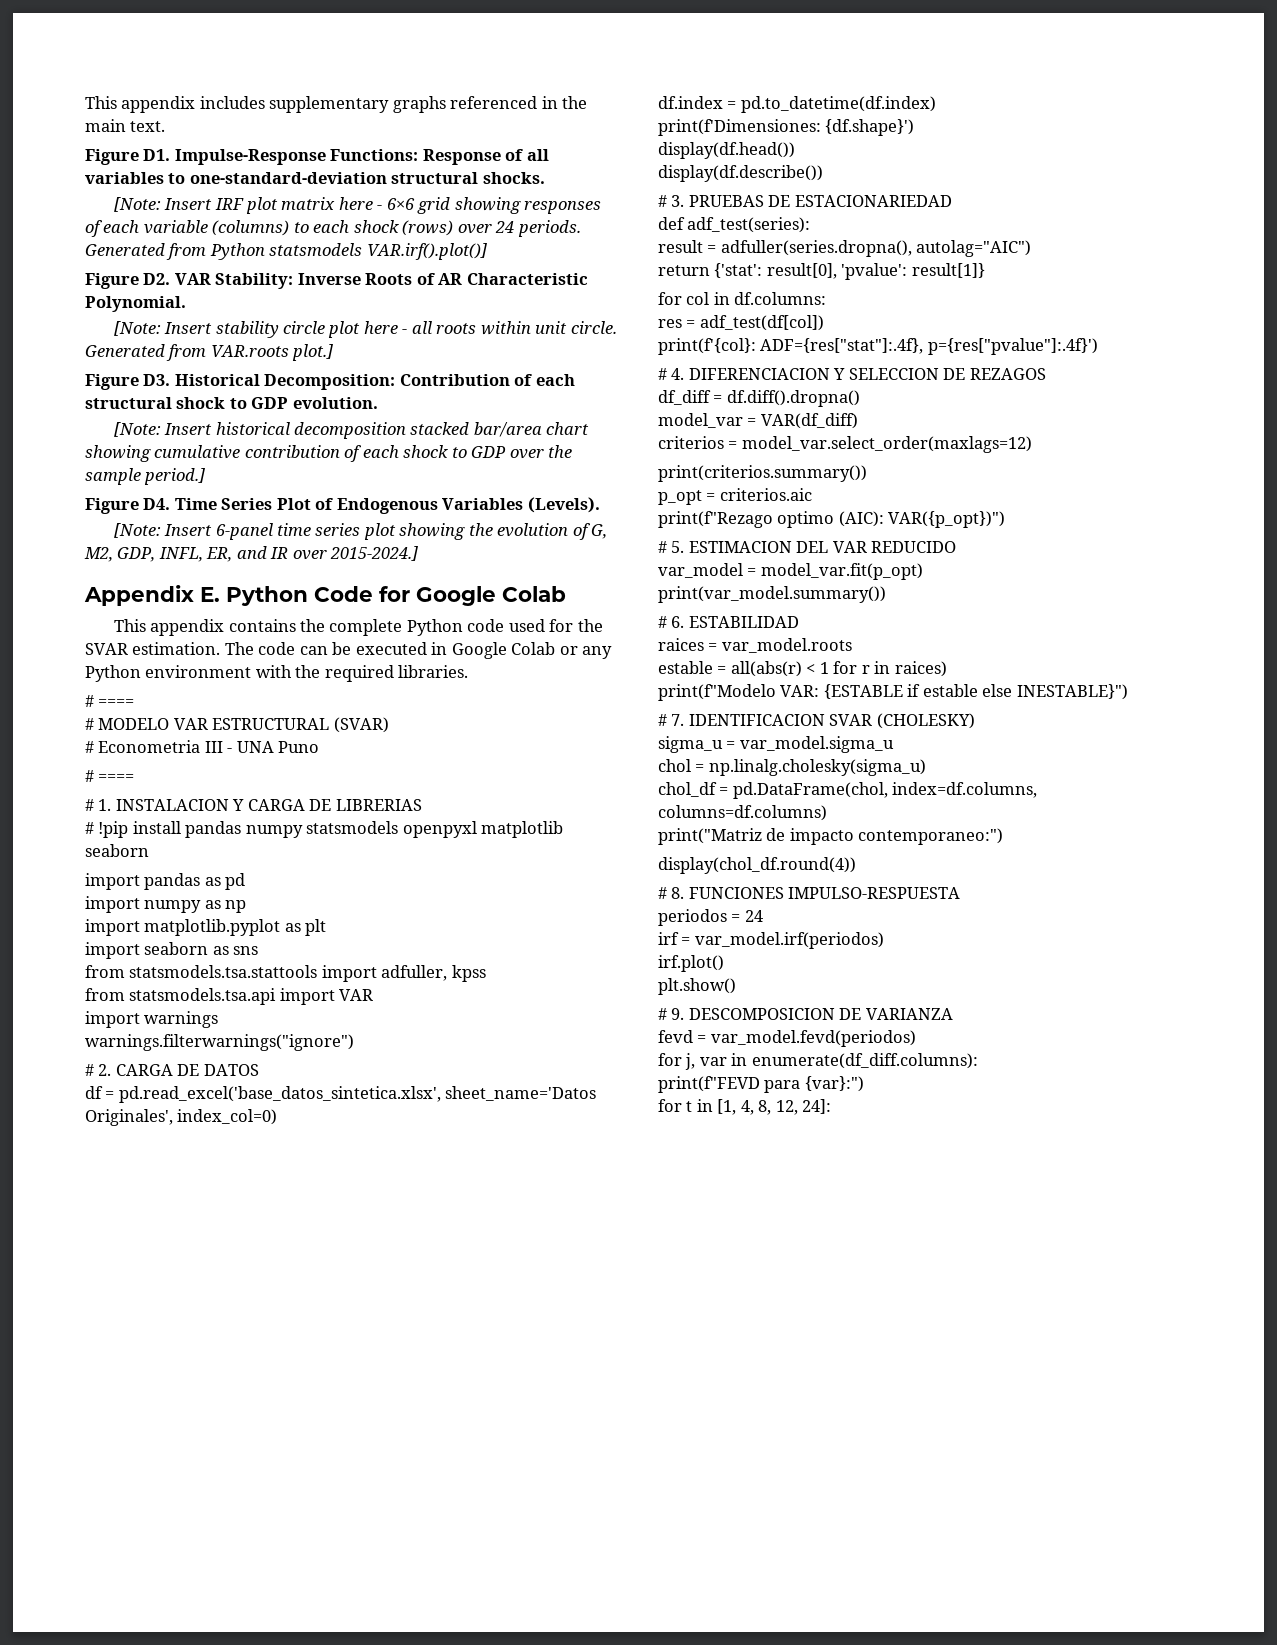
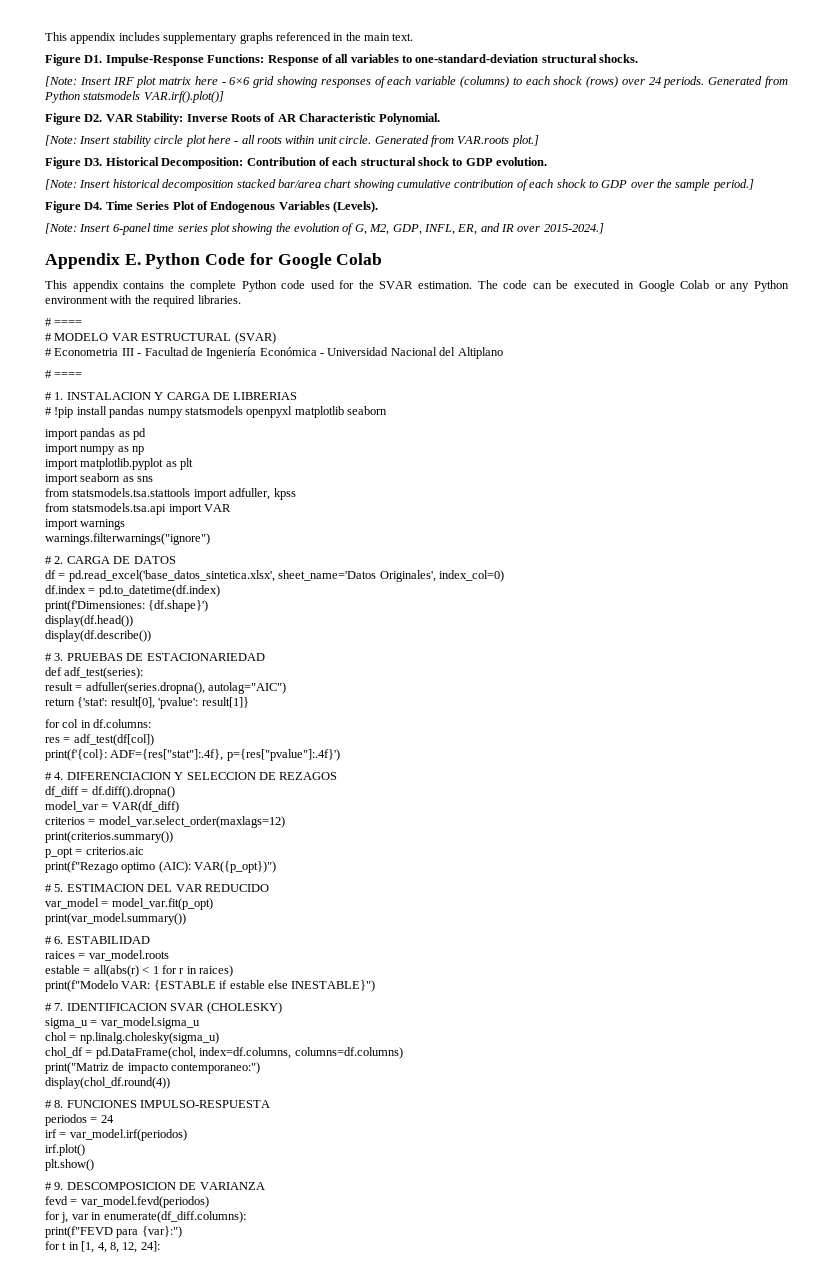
- # Econometria III - UNA Puno
+ # Econometria III - Facultad de Ingeniería Económica - Universidad Nacional del Altiplano

